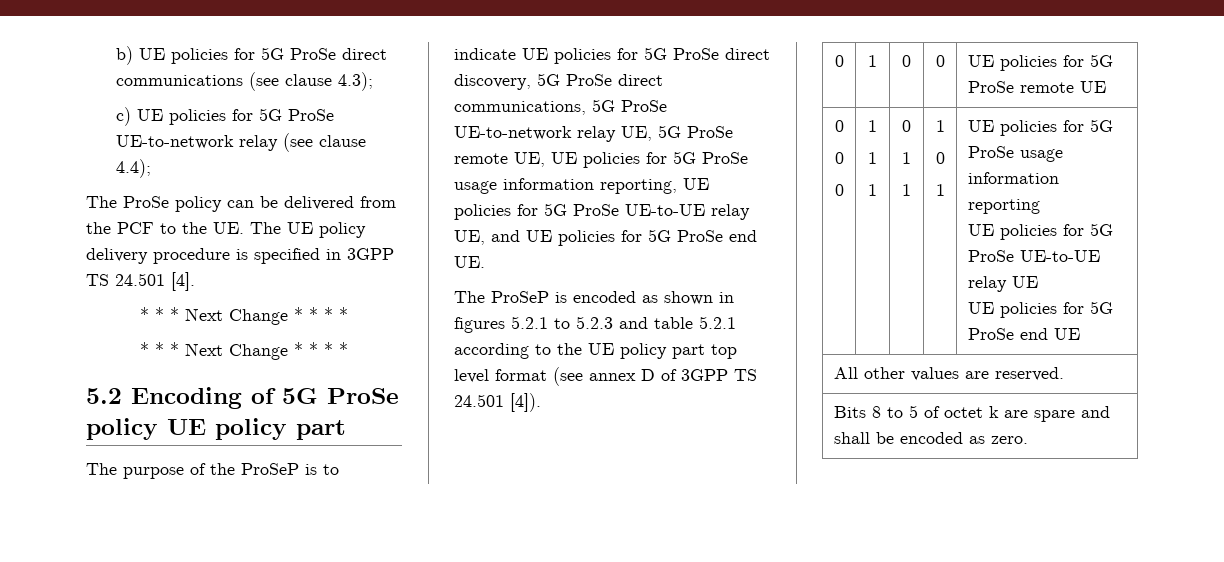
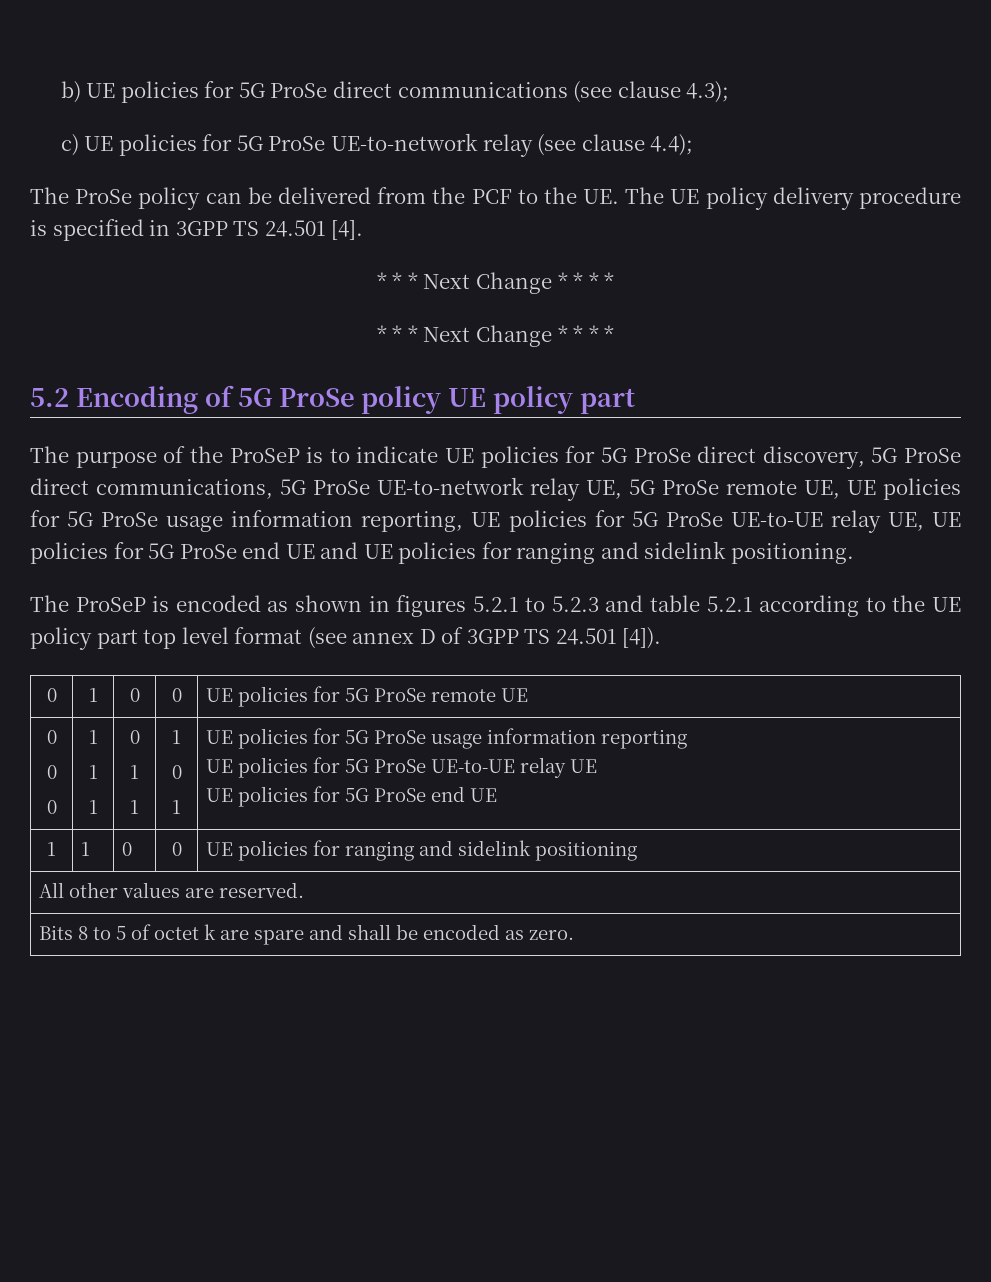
- The purpose of the ProSeP is to indicate UE policies for 5G ProSe direct discovery, 5G ProSe direct communications, 5G ProSe UE-to-network relay UE, 5G ProSe remote UE, UE policies for 5G ProSe usage information reporting, UE policies for 5G ProSe UE-to-UE relay UE, and UE policies for 5G ProSe end UE.
+ The purpose of the ProSeP is to indicate UE policies for 5G ProSe direct discovery, 5G ProSe direct communications, 5G ProSe UE-to-network relay UE, 5G ProSe remote UE, UE policies for 5G ProSe usage information reporting, UE policies for 5G ProSe UE-to-UE relay UE, UE policies for 5G ProSe end UE and UE policies for ranging and sidelink positioning.
+ 1 | 1 | 0 | 0 | UE policies for ranging and sidelink positioning

